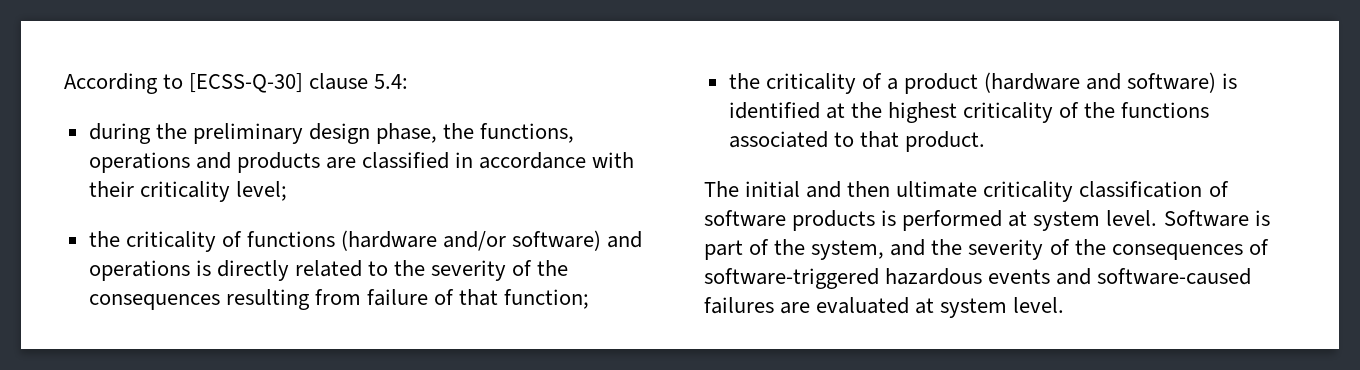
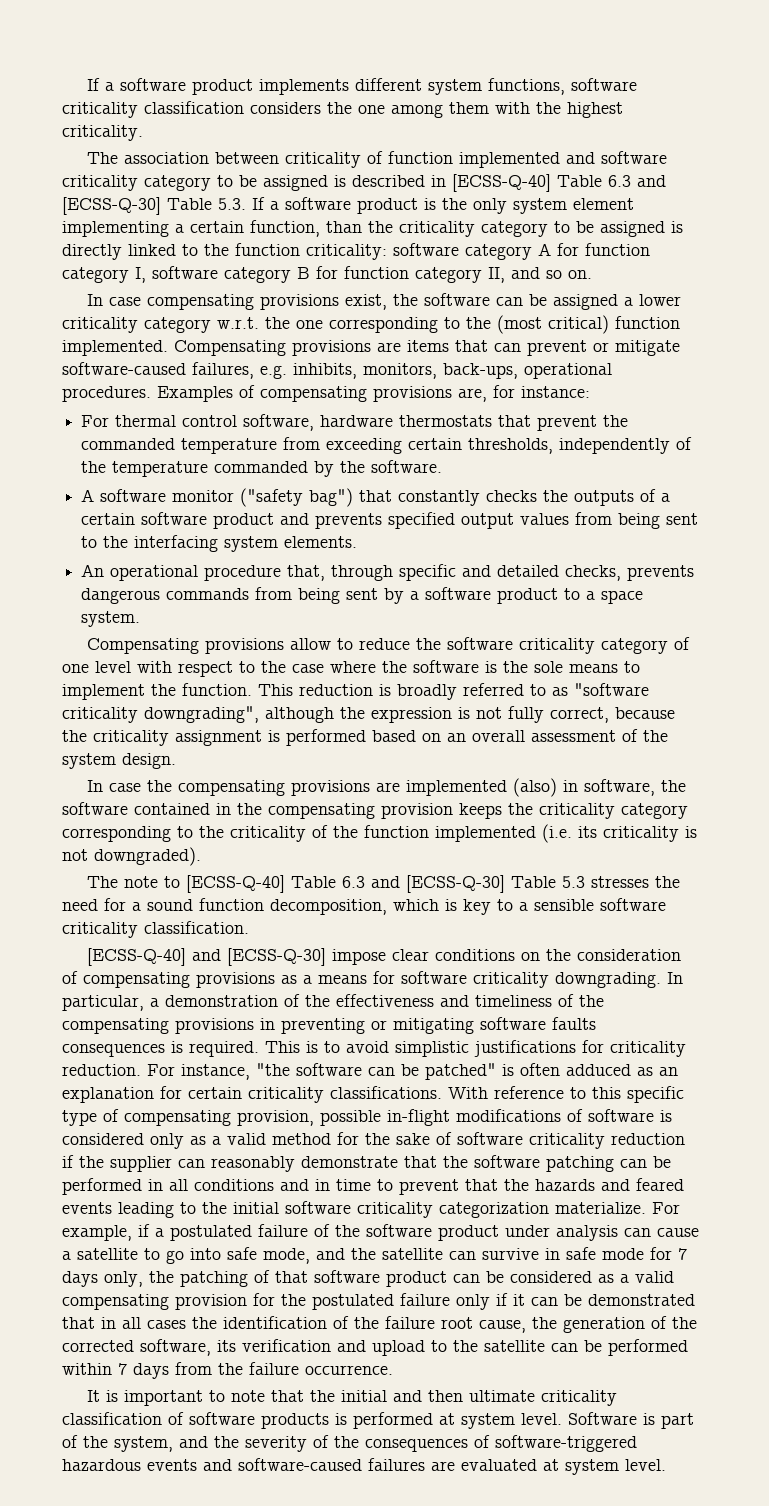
- According to [ECSS-Q-30] clause 5.4:
- during the preliminary design phase, the functions, operations and products are classified in accordance with their criticality level;
- the criticality of functions (hardware and/or software) and operations is directly related to the severity of the consequences resulting from failure of that function;
- the criticality of a product (hardware and software) is identified at the highest criticality of the functions associated to that product.
- The initial and then ultimate criticality classification of software products is performed at system level.
+ If a software product implements different system functions, software criticality classification considers the one among them with the highest criticality.
+ The association between criticality of function implemented and software criticality category to be assigned is described in [ECSS-Q-40] Table 6.3 and [ECSS-Q-30] Table 5.3. If a software product is the only system element implementing a certain function, than the criticality category to be assigned is directly linked to the function criticality: software category A for function category I, software category B for function category II, and so on.
+ In case compensating provisions exist, the software can be assigned a lower criticality category w.r.t. the one corresponding to the (most critical) function implemented. Compensating provisions are items that can prevent or mitigate software-caused failures, e.g. inhibits, monitors, back-ups, operational procedures. Examples of compensating provisions are, for instance:
+ For thermal control software, hardware thermostats that prevent the commanded temperature from exceeding certain thresholds, independently of the temperature commanded by the software.
+ A software monitor ("safety bag") that constantly checks the outputs of a certain software product and prevents specified output values from being sent to the interfacing system elements.
+ An operational procedure that, through specific and detailed checks, prevents dangerous commands from being sent by a software product to a space system.
+ Compensating provisions allow to reduce the software criticality category of one level with respect to the case where the software is the sole means to implement the function. This reduction is broadly referred to as "software criticality downgrading", although the expression is not fully correct, because the criticality assignment is performed based on an overall assessment of the system design.
+ In case the compensating provisions are implemented (also) in software, the software contained in the compensating provision keeps the criticality category corresponding to the criticality of the function implemented (i.e. its criticality is not downgraded).
+ The note to [ECSS-Q-40] Table 6.3 and [ECSS-Q-30] Table 5.3 stresses the need for a sound function decomposition, which is key to a sensible software criticality classification.
+ [ECSS-Q-40] and [ECSS-Q-30] impose clear conditions on the consideration of compensating provisions as a means for software criticality downgrading. In particular, a demonstration of the effectiveness and timeliness of the compensating provisions in preventing or mitigating software faults consequences is required. This is to avoid simplistic justifications for criticality reduction. For instance, "the software can be patched" is often adduced as an explanation for certain criticality classifications. With reference to this specific type of compensating provision, possible in-flight modifications of software is considered only as a valid method for the sake of software criticality reduction if the supplier can reasonably demonstrate that the software patching can be performed in all conditions and in time to prevent that the hazards and feared events leading to the initial software criticality categorization materialize. For example, if a postulated failure of the software product under analysis can cause a satellite to go into safe mode, and the satellite can survive in safe mode for 7 days only, the patching of that software product can be considered as a valid compensating provision for the postulated failure only if it can be demonstrated that in all cases the identification of the failure root cause, the generation of the corrected software, its verification and upload to the satellite can be performed within 7 days from the failure occurrence.
+ It is important to note that the initial and then ultimate criticality classification of software products is performed at system level.

